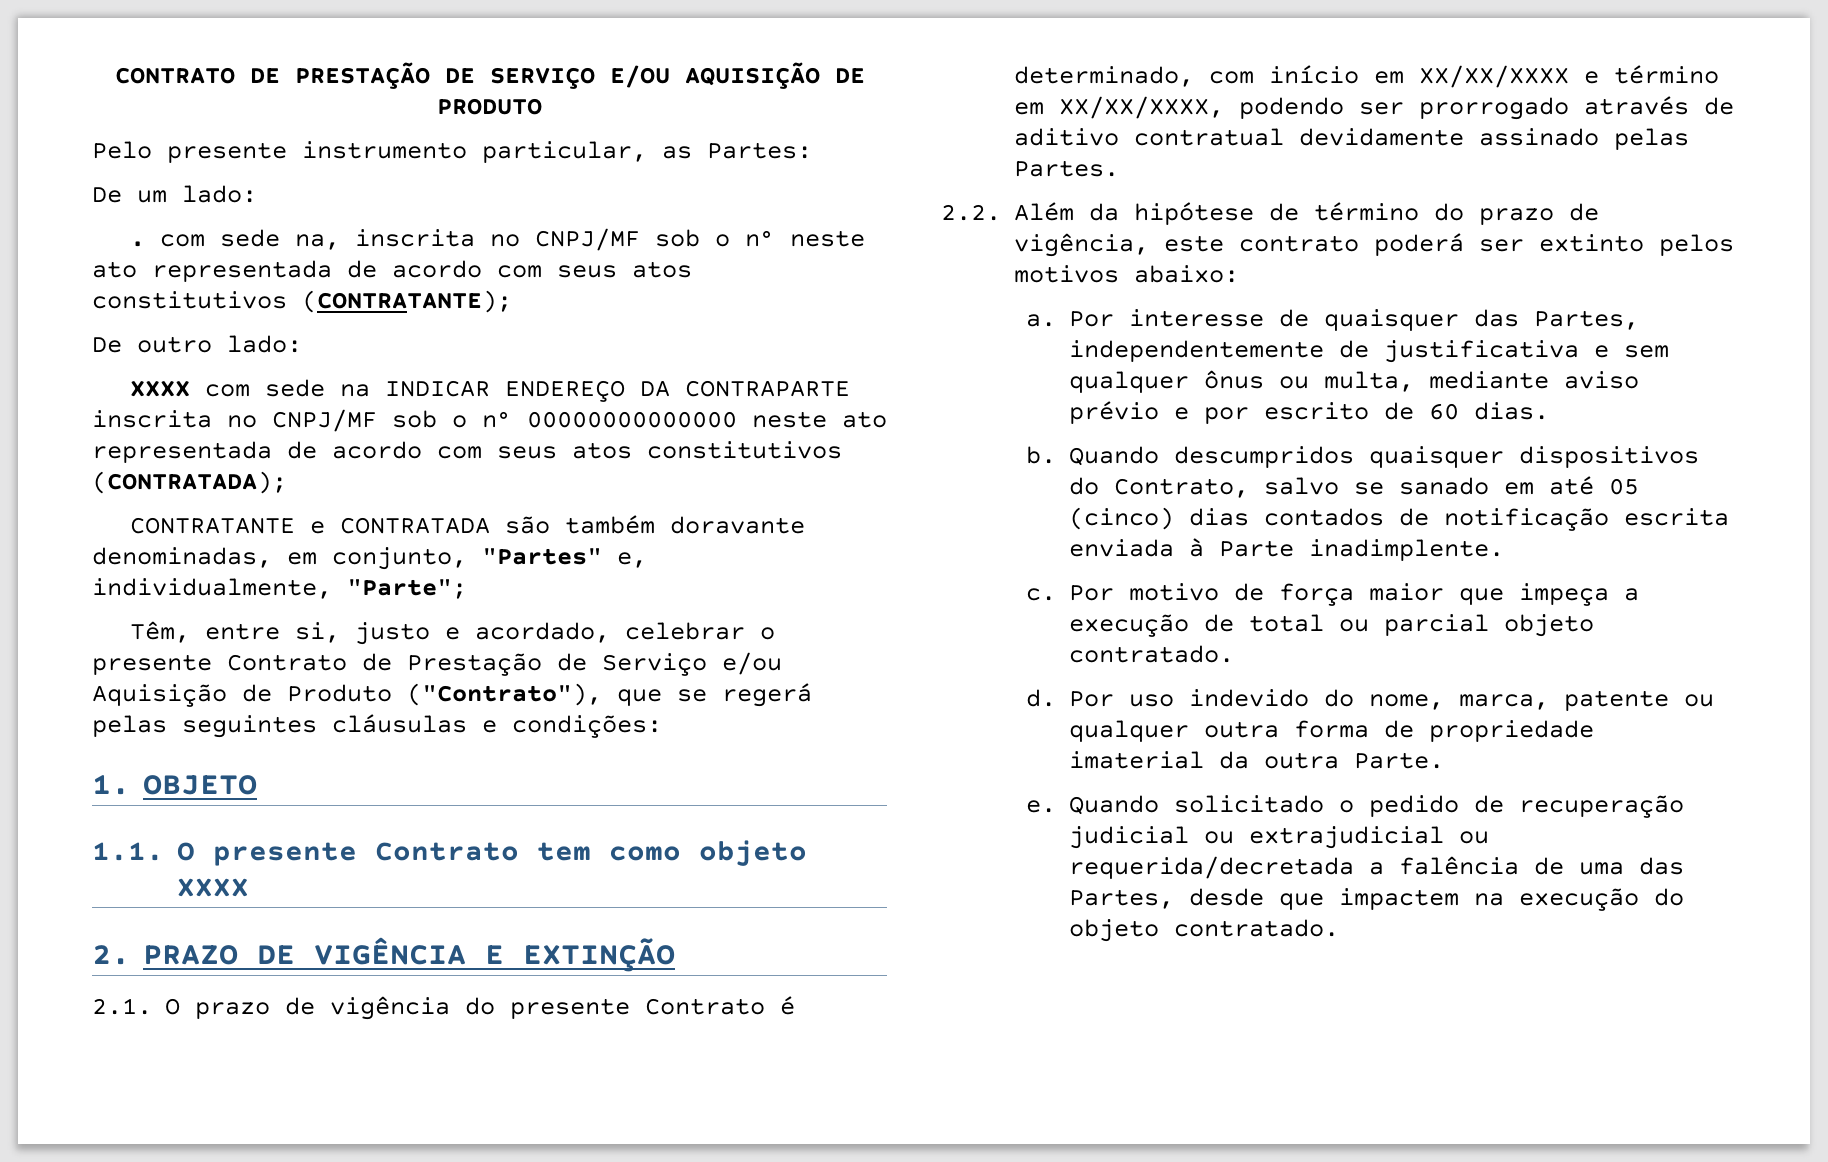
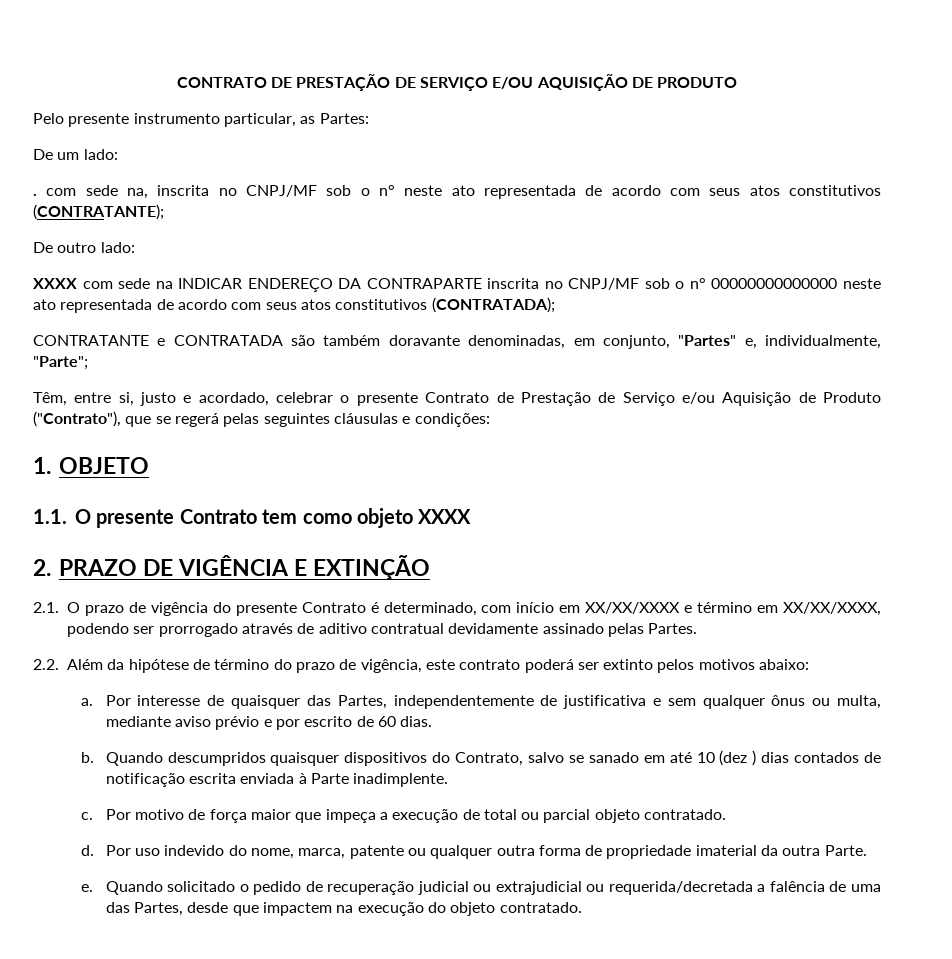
- Quando descumpridos quaisquer dispositivos do Contrato, salvo se sanado em até 05 (cinco) dias contados de notificação escrita enviada à Parte inadimplente.
+ Quando descumpridos quaisquer dispositivos do Contrato, salvo se sanado em até 10 (dez ) dias contados de notificação escrita enviada à Parte inadimplente.

